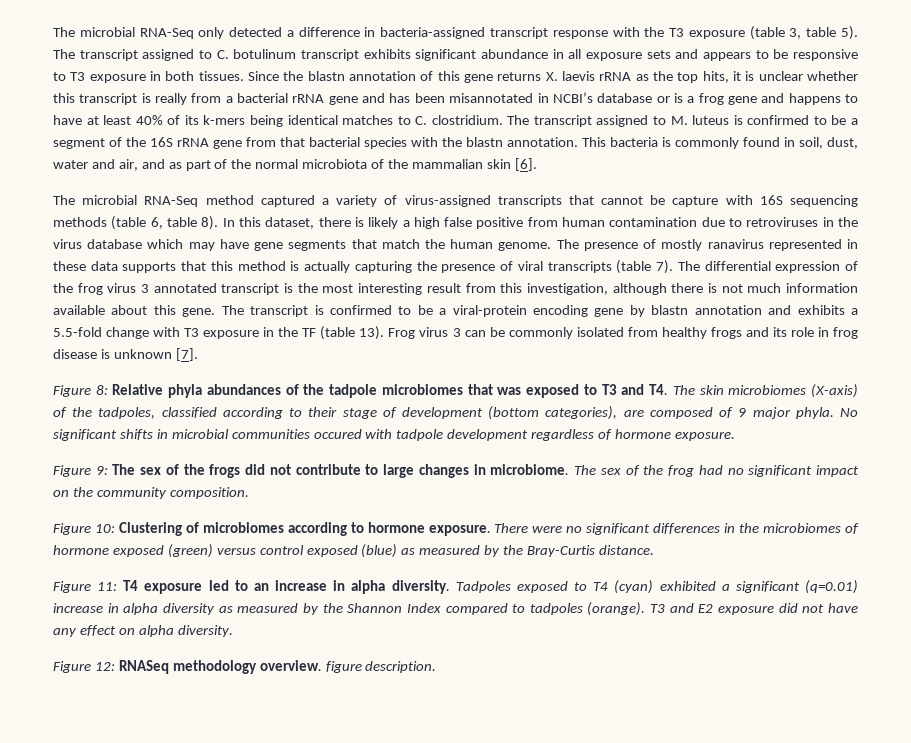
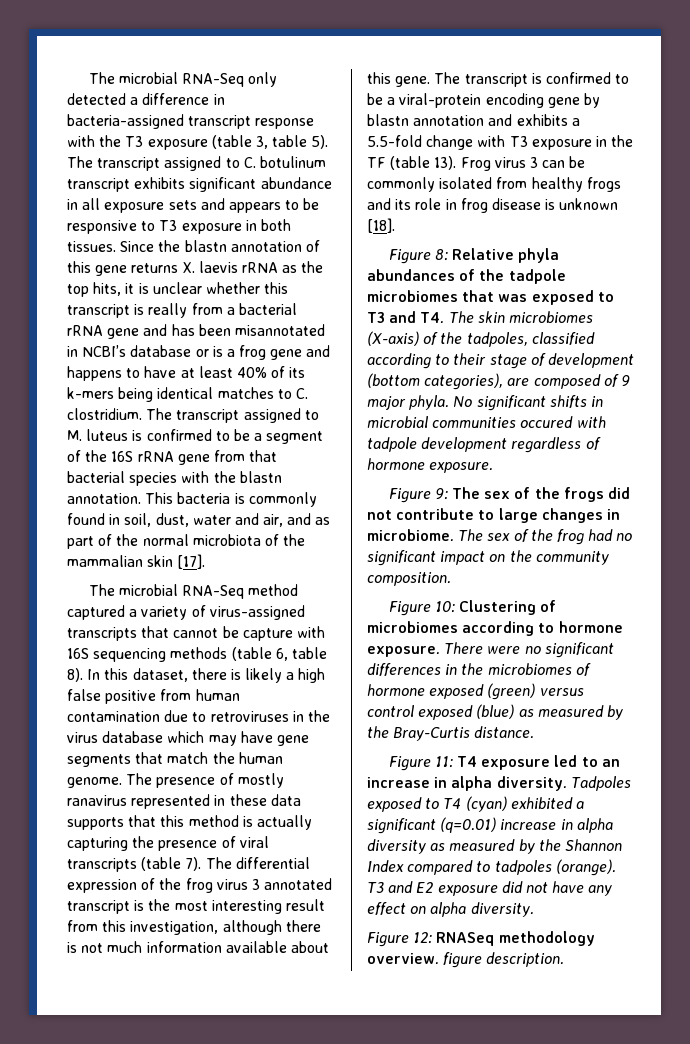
- This bacteria is commonly found in soil, dust, water and air, and as part of the normal microbiota of the mammalian skin [6].
+ This bacteria is commonly found in soil, dust, water and air, and as part of the normal microbiota of the mammalian skin [17].
- Frog virus 3 can be commonly isolated from healthy frogs and its role in frog disease is unknown [7].
+ Frog virus 3 can be commonly isolated from healthy frogs and its role in frog disease is unknown [18].

